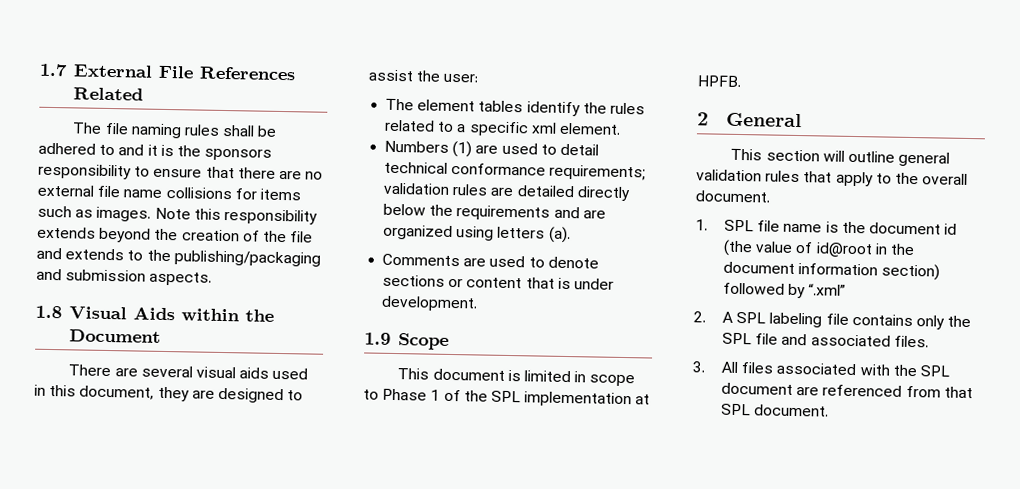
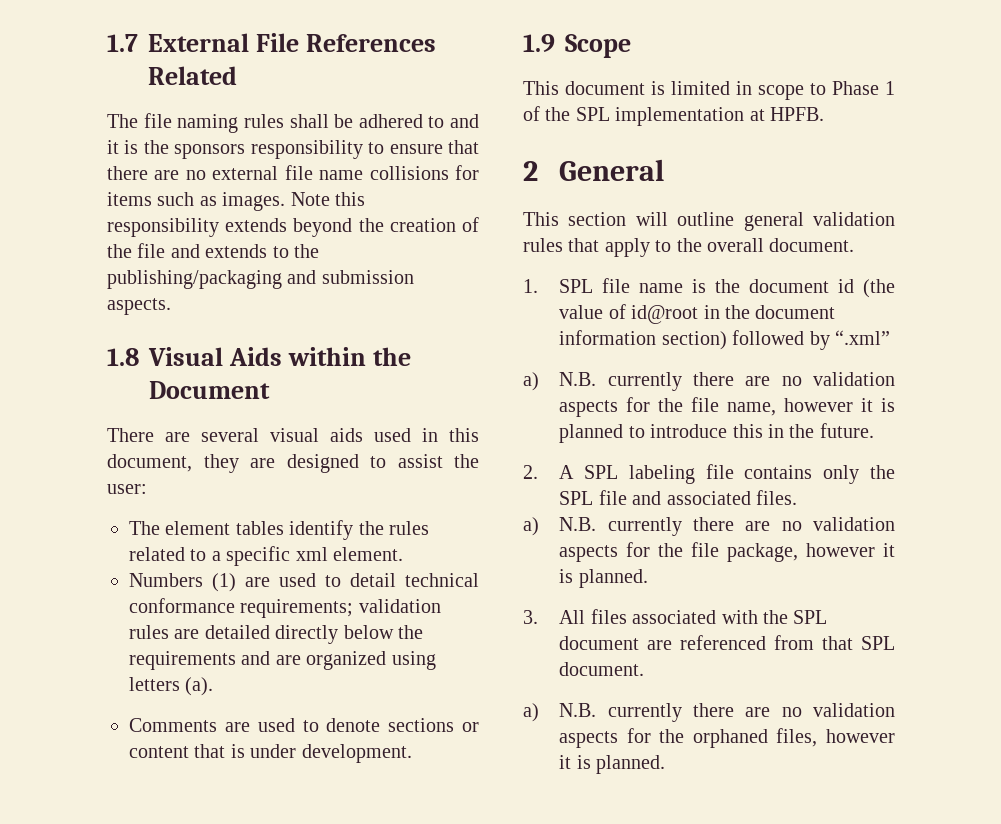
+ a) N.B. currently there are no validation aspects for the file name, however it is planned to introduce this in the future.
+ a) N.B. currently there are no validation aspects for the file package, however it is planned.
+ a) N.B. currently there are no validation aspects for the orphaned files, however it is planned.

